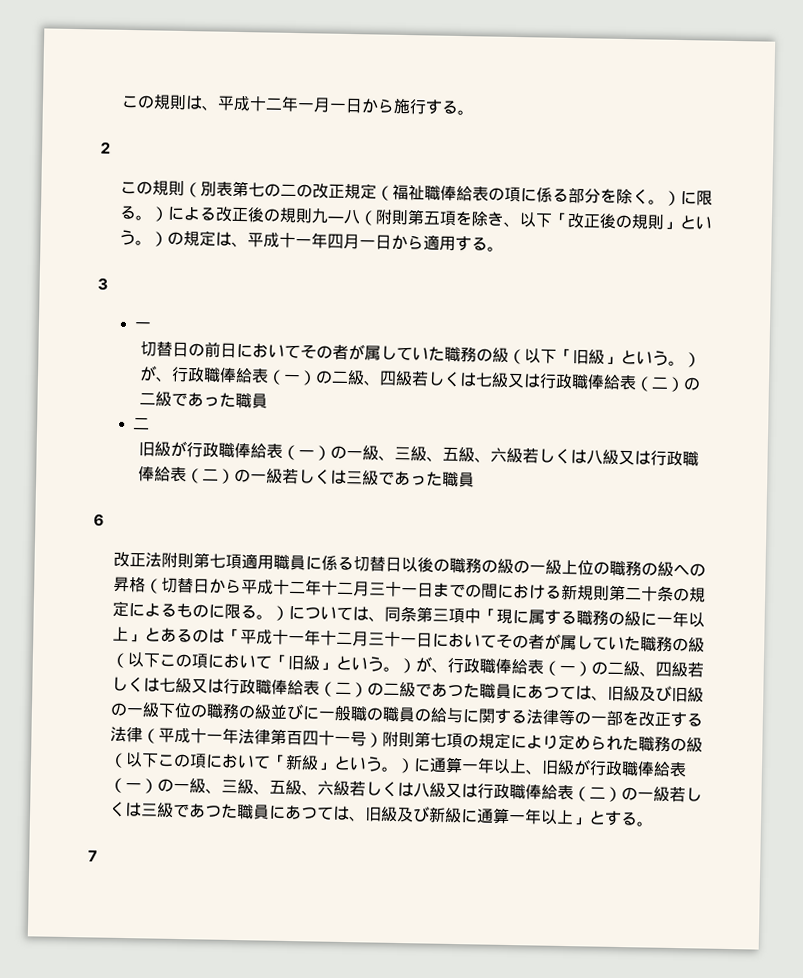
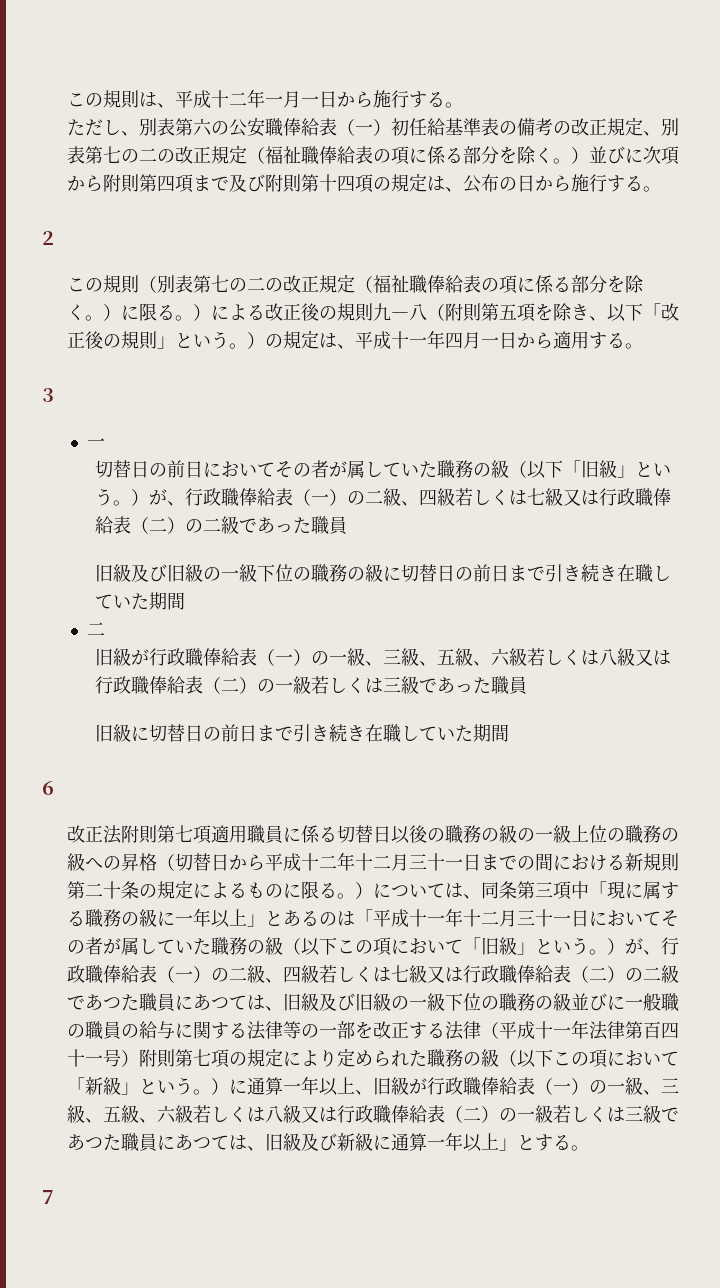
+ ただし、別表第六の公安職俸給表（一）初任給基準表の備考の改正規定、別表第七の二の改正規定（福祉職俸給表の項に係る部分を除く。）並びに次項から附則第四項まで及び附則第十四項の規定は、公布の日から施行する。
+ 旧級及び旧級の一級下位の職務の級に切替日の前日まで引き続き在職していた期間
+ 旧級に切替日の前日まで引き続き在職していた期間

